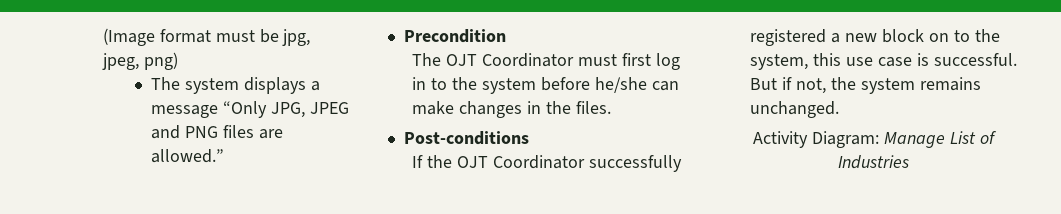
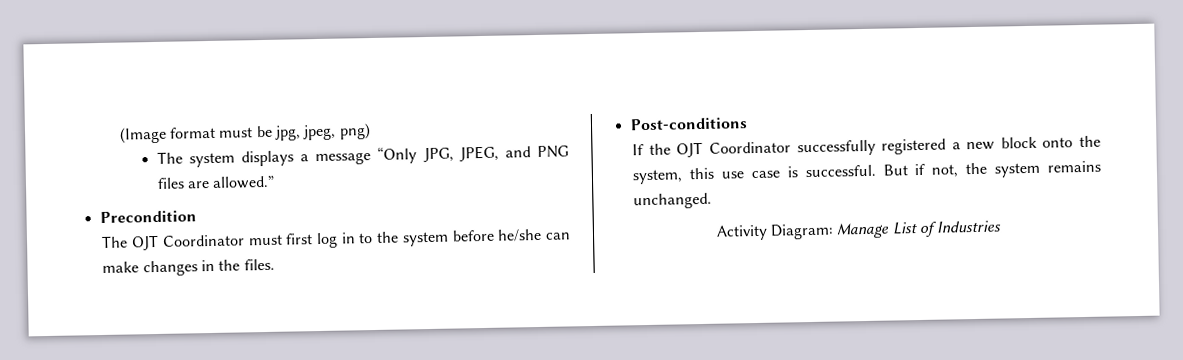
- The system displays a message “Only JPG, JPEG and PNG files are allowed.”
+ The system displays a message “Only JPG, JPEG, and PNG files are allowed.”
- If the OJT Coordinator successfully registered a new block on to the system, this use case is successful.
+ If the OJT Coordinator successfully registered a new block onto the system, this use case is successful.

